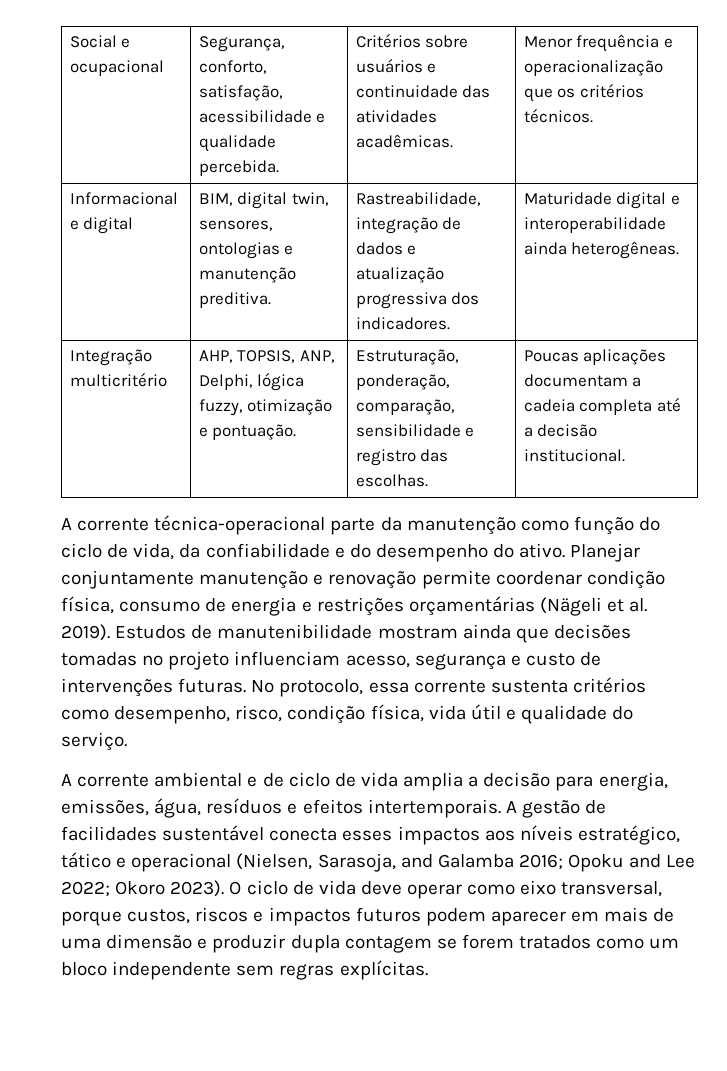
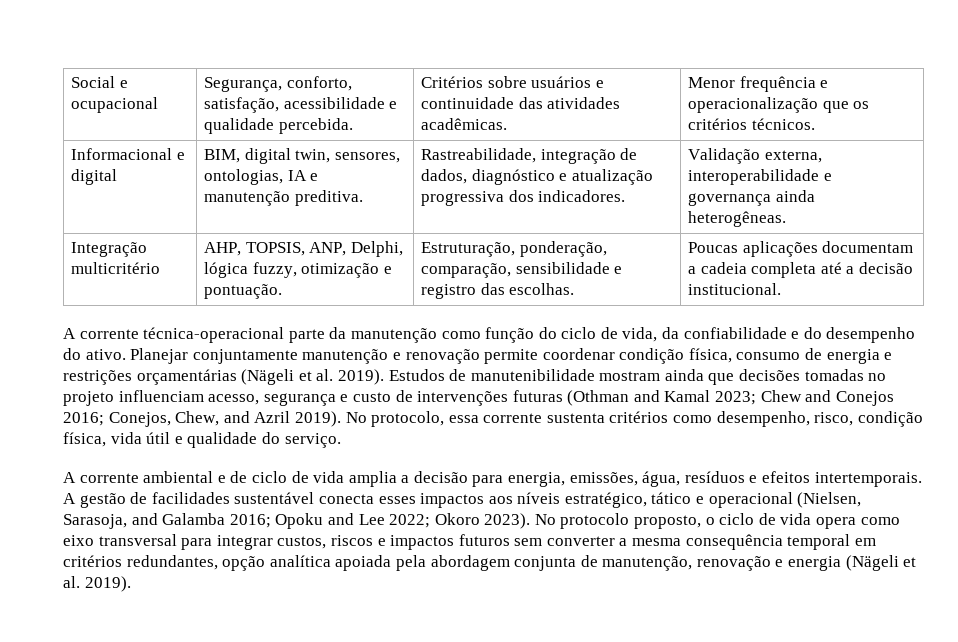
- Informacional e digital | BIM, digital twin, sensores, ontologias e manutenção preditiva. | Rastreabilidade, integração de dados e atualização progressiva dos indicadores. | Maturidade digital e interoperabilidade ainda heterogêneas.
+ Informacional e digital | BIM, digital twin, sensores, ontologias, IA e manutenção preditiva. | Rastreabilidade, integração de dados, diagnóstico e atualização progressiva dos indicadores. | Validação externa, interoperabilidade e governança ainda heterogêneas.
- Estudos de manutenibilidade mostram ainda que decisões tomadas no projeto influenciam acesso, segurança e custo de intervenções futuras.
+ Estudos de manutenibilidade mostram ainda que decisões tomadas no projeto influenciam acesso, segurança e custo de intervenções futuras (Othman and Kamal 2023; Chew and Conejos 2016; Conejos, Chew, and Azril 2019).
- O ciclo de vida deve operar como eixo transversal, porque custos, riscos e impactos futuros podem aparecer em mais de uma dimensão e produzir dupla contagem se forem tratados como um bloco independente sem regras explícitas.
+ No protocolo proposto, o ciclo de vida opera como eixo transversal para integrar custos, riscos e impactos futuros sem converter a mesma consequência temporal em critérios redundantes, opção analítica apoiada pela abordagem conjunta de manutenção, renovação e energia (Nägeli et al. 2019).

